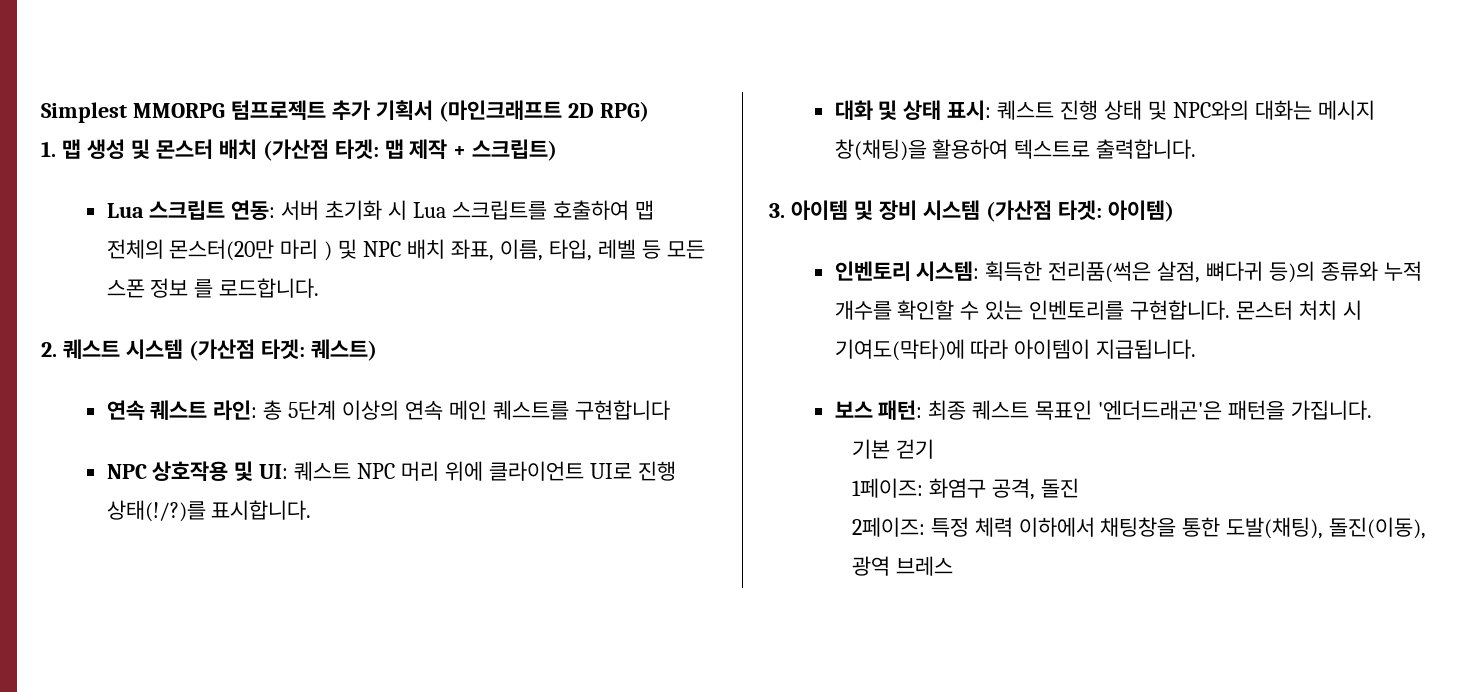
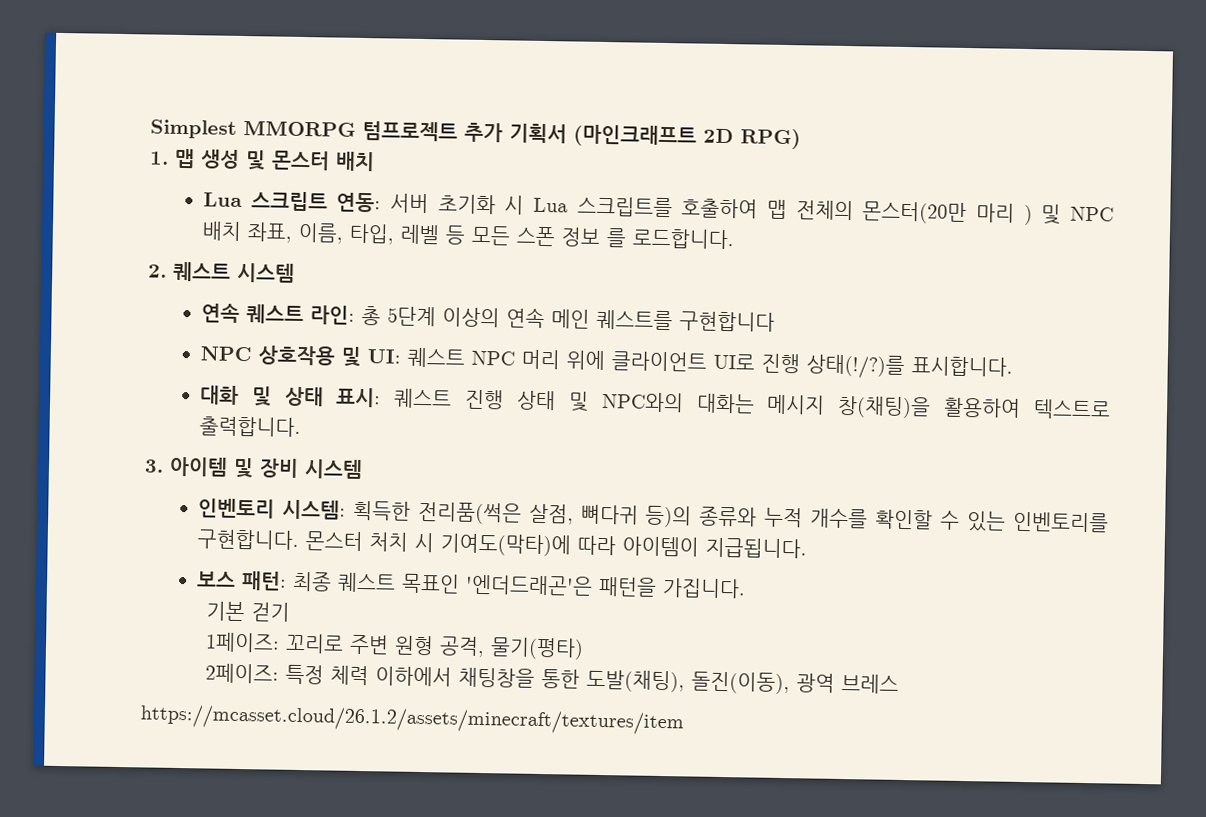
- 1. 맵 생성 및 몬스터 배치 (가산점 타겟: 맵 제작 + 스크립트)
+ 1. 맵 생성 및 몬스터 배치
- 2. 퀘스트 시스템 (가산점 타겟: 퀘스트)
+ 2. 퀘스트 시스템
- 3. 아이템 및 장비 시스템 (가산점 타겟: 아이템)
+ 3. 아이템 및 장비 시스템
- 1페이즈: 화염구 공격, 돌진
+ 1페이즈: 꼬리로 주변 원형 공격, 물기(평타)
+ https://mcasset.cloud/26.1.2/assets/minecraft/textures/item

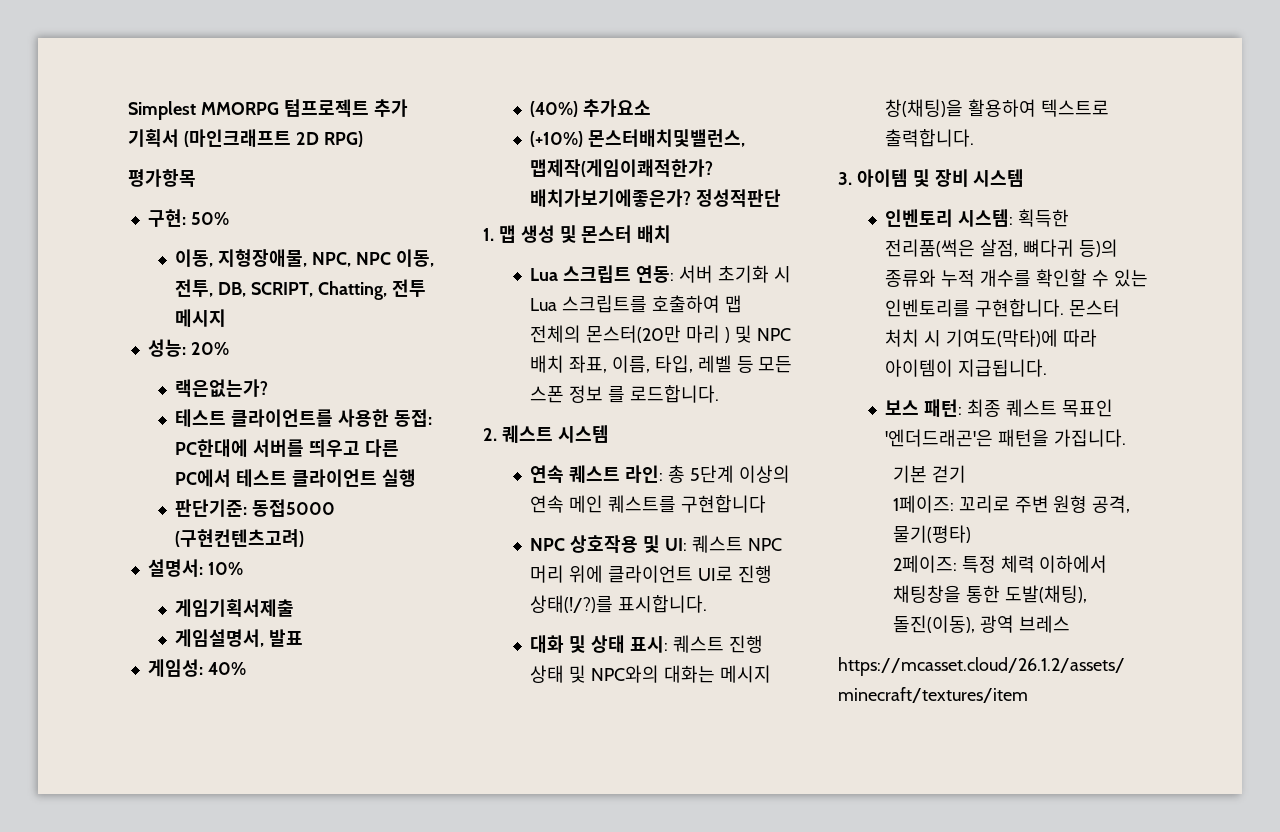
+ 평가항목
+ 구현: 50%
+ 이동, 지형장애물, NPC, NPC 이동, 전투, DB, SCRIPT, Chatting, 전투 메시지
+ 성능: 20%
+ 랙은없는가?
+ 테스트 클라이언트를 사용한 동접: PC한대에 서버를 띄우고 다른 PC에서 테스트 클라이언트 실행
+ 판단기준: 동접5000 (구현컨텐츠고려)
+ 설명서: 10%
+ 게임기획서제출
+ 게임설명서, 발표
+ 게임성: 40%
+ (40%) 추가요소
+ (+10%) 몬스터배치및밸런스, 맵제작(게임이쾌적한가? 배치가보기에좋은가? 정성적판단

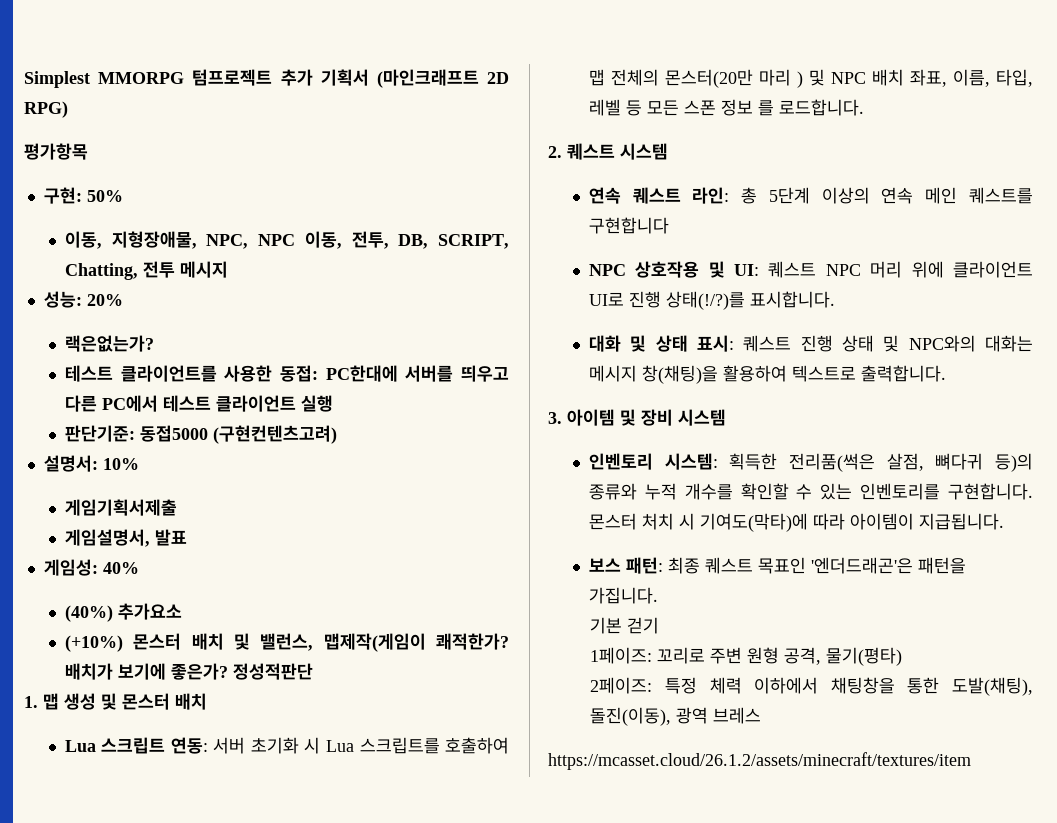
- (+10%) 몬스터배치및밸런스, 맵제작(게임이쾌적한가? 배치가보기에좋은가?
+ (+10%) 몬스터 배치 및 밸런스, 맵제작(게임이 쾌적한가? 배치가 보기에 좋은가?

